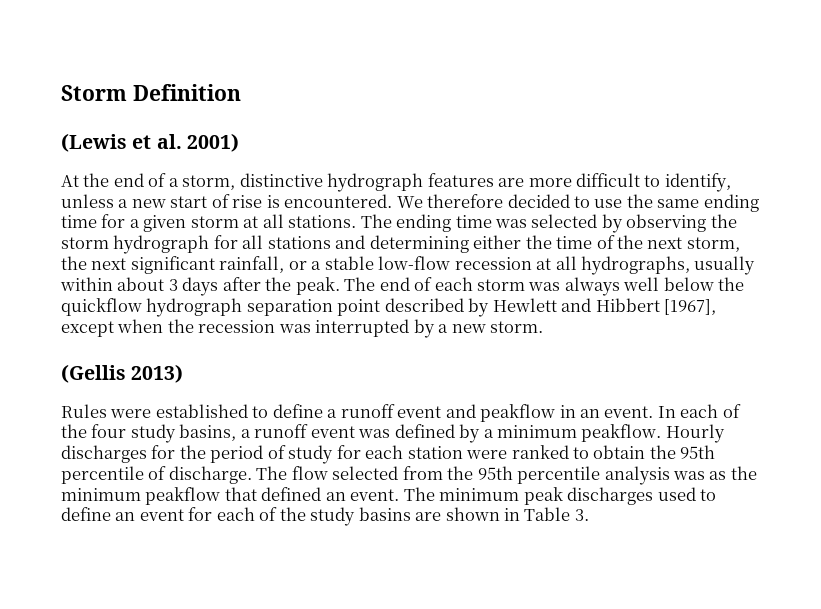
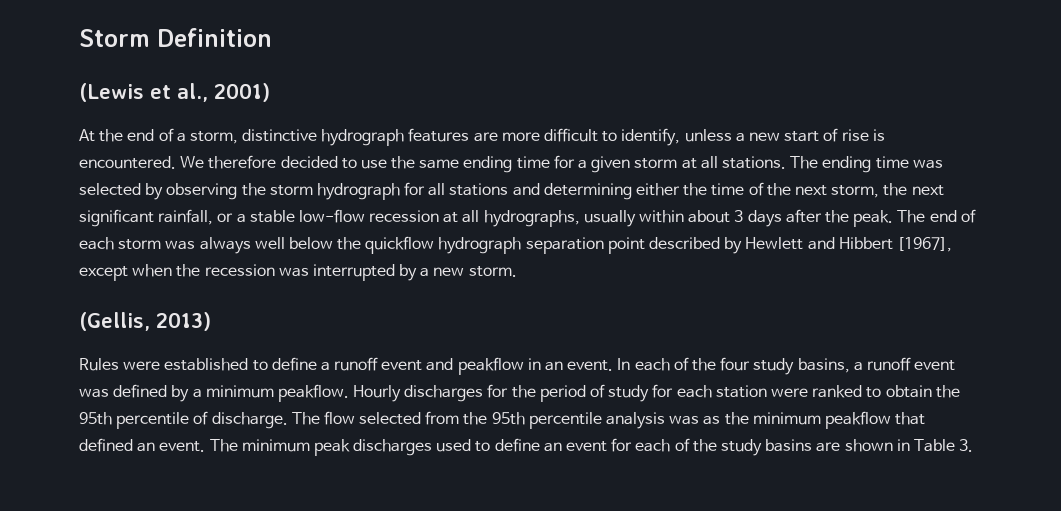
- (Lewis et al. 2001)
+ (Lewis et al., 2001)
- (Gellis 2013)
+ (Gellis, 2013)

